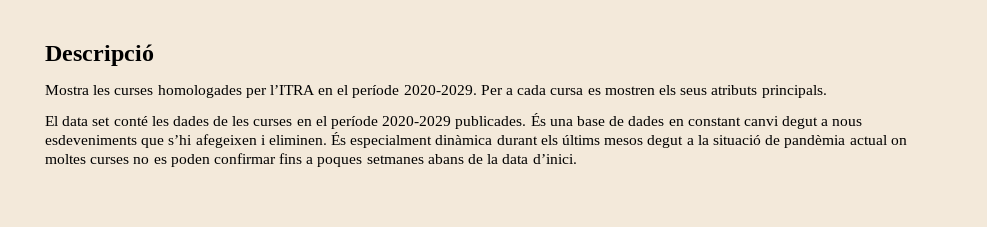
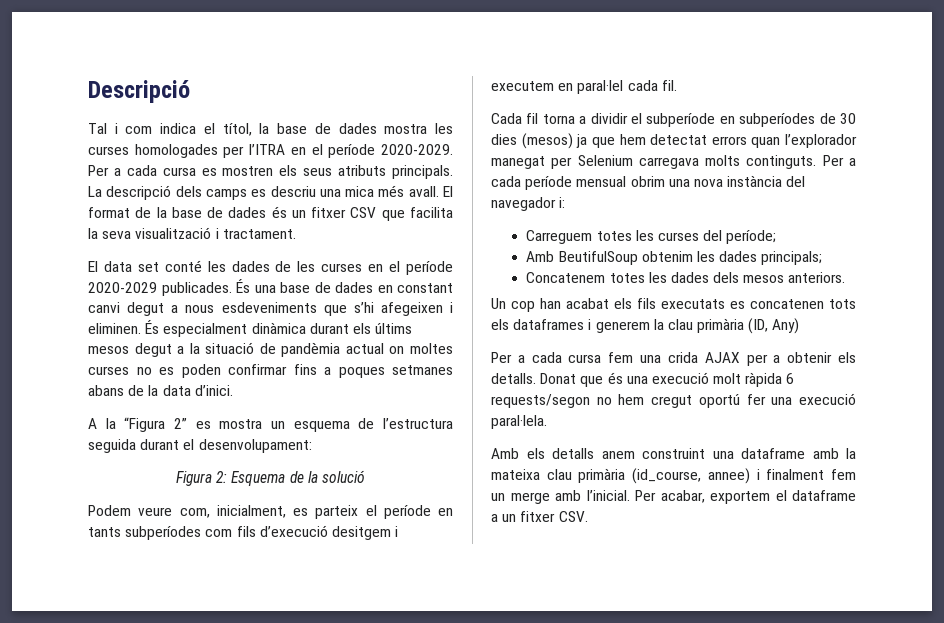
- Mostra les curses homologades per l’ITRA en el període 2020-2029.
+ Tal i com indica el títol, la base de dades mostra les curses homologades per l’ITRA en el període 2020-2029.
+ La descripció dels camps es descriu una mica més avall. El format de la base de dades és un fitxer CSV que facilita la seva visualització i tractament.
+ A la “Figura 2” es mostra un esquema de l’estructura seguida durant el desenvolupament:
+ Figura 2: Esquema de la solució
+ Podem veure com, inicialment, es parteix el període en tants subperíodes com fils d’execució desitgem i executem en paral·lel cada fil.
+ Cada fil torna a dividir el subperíode en subperíodes de 30 dies (mesos) ja que hem detectat errors quan l’explorador manegat per Selenium carregava molts continguts. Per a cada període mensual obrim una nova instància del navegador i:
+ Carreguem totes les curses del període;
+ Amb BeutifulSoup obtenim les dades principals;
+ Concatenem totes les dades dels mesos anteriors.
+ Un cop han acabat els fils executats es concatenen tots els dataframes i generem la clau primària (ID, Any)
+ Per a cada cursa fem una crida AJAX per a obtenir els detalls. Donat que és una execució molt ràpida 6 requests/segon no hem cregut oportú fer una execució paral·lela.
+ Amb els detalls anem construint una dataframe amb la mateixa clau primària (id_course, annee) i finalment fem un merge amb l’inicial. Per acabar, exportem el dataframe a un fitxer CSV.

